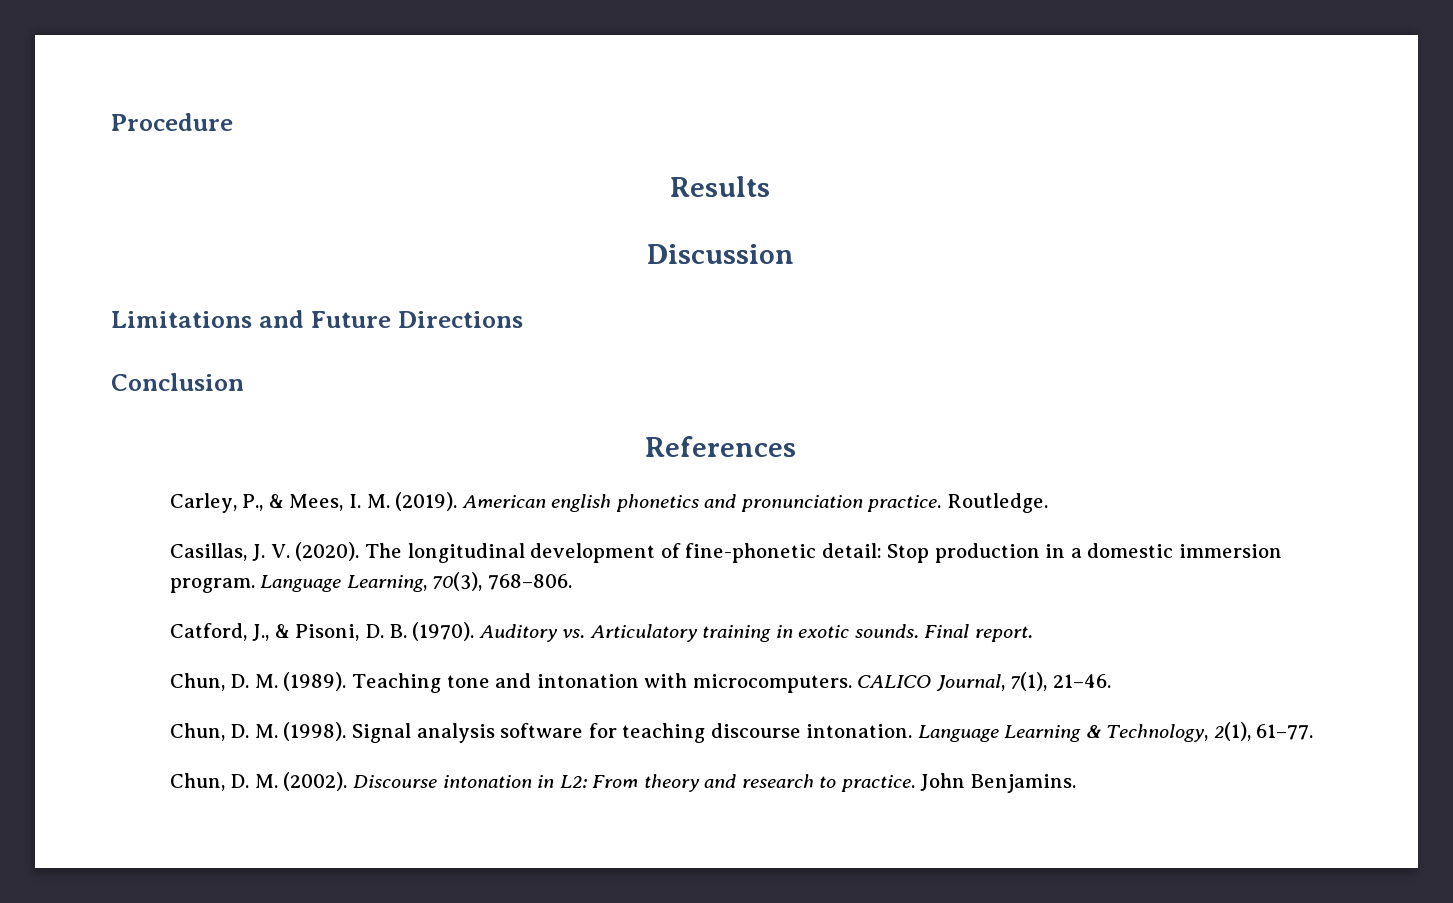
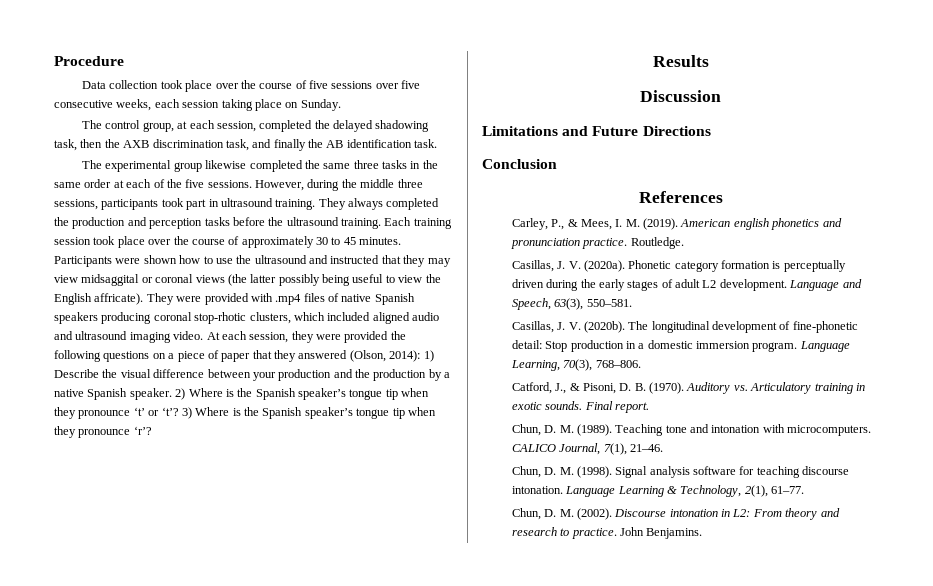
+ Data collection took place over the course of five sessions over five consecutive weeks, each session taking place on Sunday.
+ The control group, at each session, completed the delayed shadowing task, then the AXB discrimination task, and finally the AB identification task.
+ The experimental group likewise completed the same three tasks in the same order at each of the five sessions. However, during the middle three sessions, participants took part in ultrasound training. They always completed the production and perception tasks before the ultrasound training. Each training session took place over the course of approximately 30 to 45 minutes. Participants were shown how to use the ultrasound and instructed that they may view midsaggital or coronal views (the latter possibly being useful to view the English affricate). They were provided with .mp4 files of native Spanish speakers producing coronal stop-rhotic clusters, which included aligned audio and ultrasound imaging video. At each session, they were provided the following questions on a piece of paper that they answered (Olson, 2014): 1) Describe the visual difference between your production and the production by a native Spanish speaker. 2) Where is the Spanish speaker’s tongue tip when they pronounce ‘t’ or ‘t’? 3) Where is the Spanish speaker’s tongue tip when they pronounce ‘r’?
- Casillas, J. V. (2020).
+ Casillas, J. V. (2020a). Phonetic category formation is perceptually driven during the early stages of adult L2 development. Language and Speech, 63(3), 550–581.
+ Casillas, J. V. (2020b).

